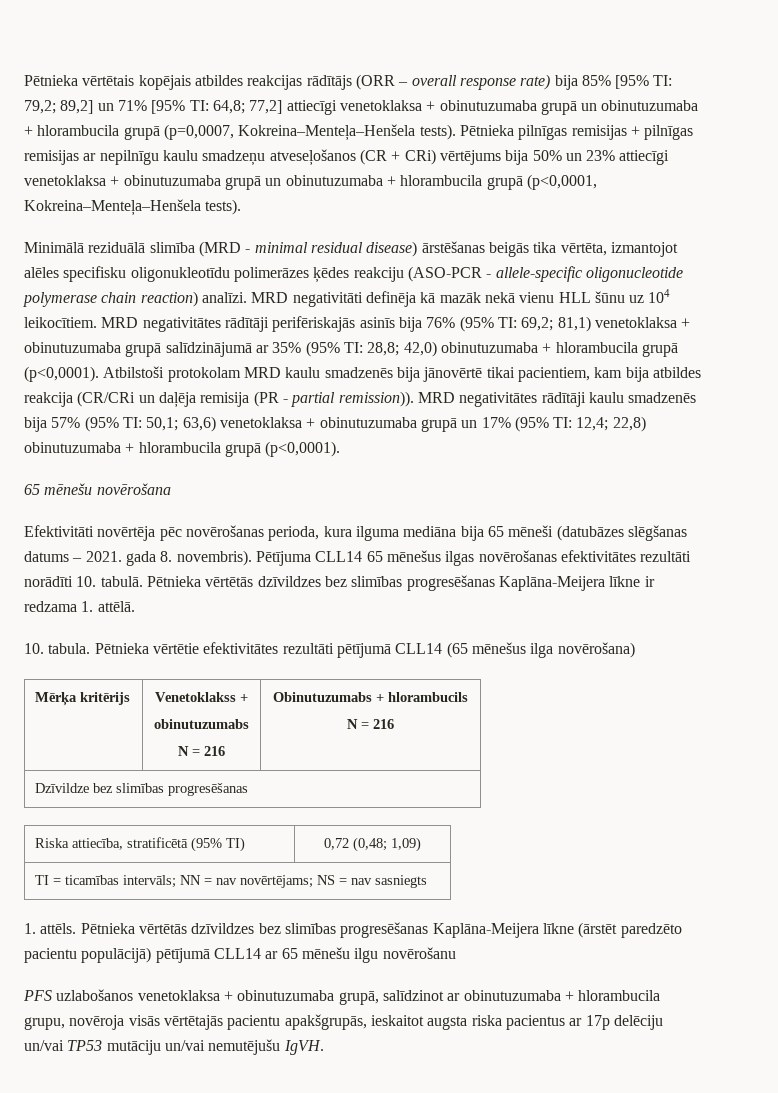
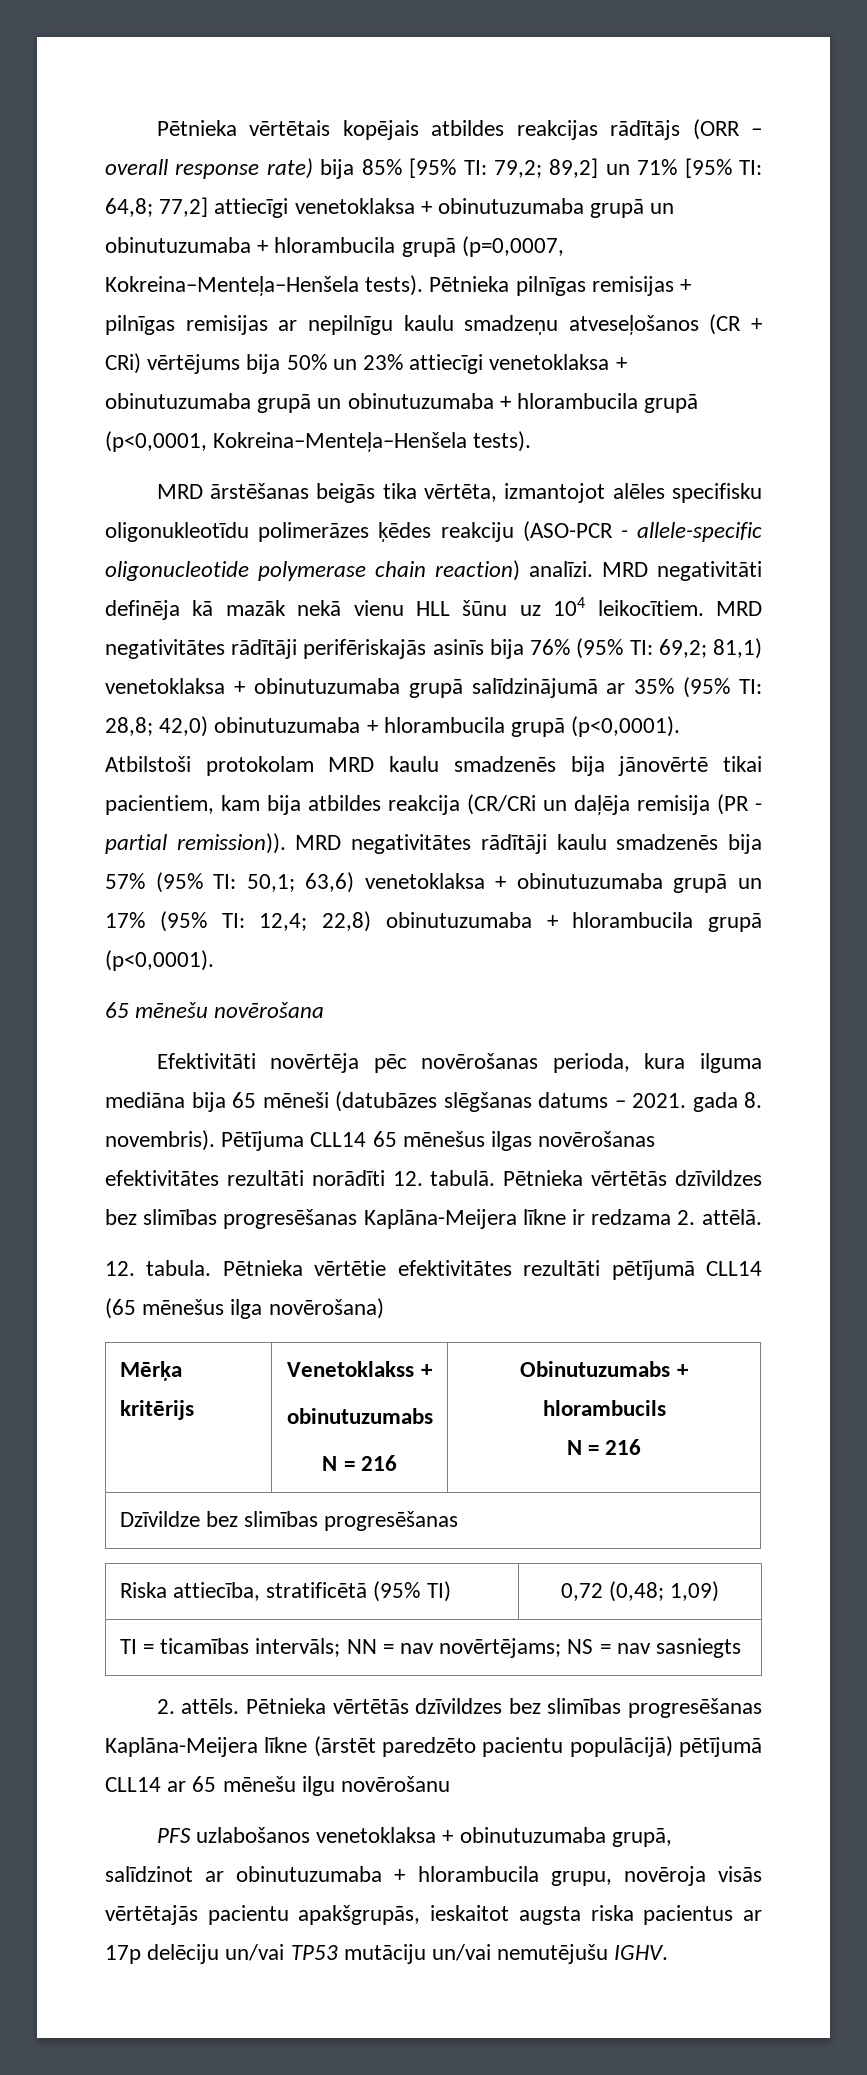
- Minimālā reziduālā slimība (MRD - minimal residual disease) ārstēšanas beigās tika vērtēta, izmantojot alēles specifisku oligonukleotīdu polimerāzes ķēdes reakciju (ASO-PCR - allele-specific oligonucleotide polymerase chain reaction) analīzi.
+ MRD ārstēšanas beigās tika vērtēta, izmantojot alēles specifisku oligonukleotīdu polimerāzes ķēdes reakciju (ASO-PCR - allele-specific oligonucleotide polymerase chain reaction) analīzi.
- Pētījuma CLL14 65 mēnešus ilgas novērošanas efektivitātes rezultāti norādīti 10. tabulā.
+ Pētījuma CLL14 65 mēnešus ilgas novērošanas efektivitātes rezultāti norādīti 12. tabulā.
- Pētnieka vērtētās dzīvildzes bez slimības progresēšanas Kaplāna-Meijera līkne ir redzama 1. attēlā.
+ Pētnieka vērtētās dzīvildzes bez slimības progresēšanas Kaplāna-Meijera līkne ir redzama 2. attēlā.
- 10. tabula.
+ 12. tabula.
- 1. attēls.
+ 2. attēls.
- PFS uzlabošanos venetoklaksa + obinutuzumaba grupā, salīdzinot ar obinutuzumaba + hlorambucila grupu, novēroja visās vērtētajās pacientu apakšgrupās, ieskaitot augsta riska pacientus ar 17p delēciju un/vai TP53 mutāciju un/vai nemutējušu IgVH.
+ PFS uzlabošanos venetoklaksa + obinutuzumaba grupā, salīdzinot ar obinutuzumaba + hlorambucila grupu, novēroja visās vērtētajās pacientu apakšgrupās, ieskaitot augsta riska pacientus ar 17p delēciju un/vai TP53 mutāciju un/vai nemutējušu IGHV.

